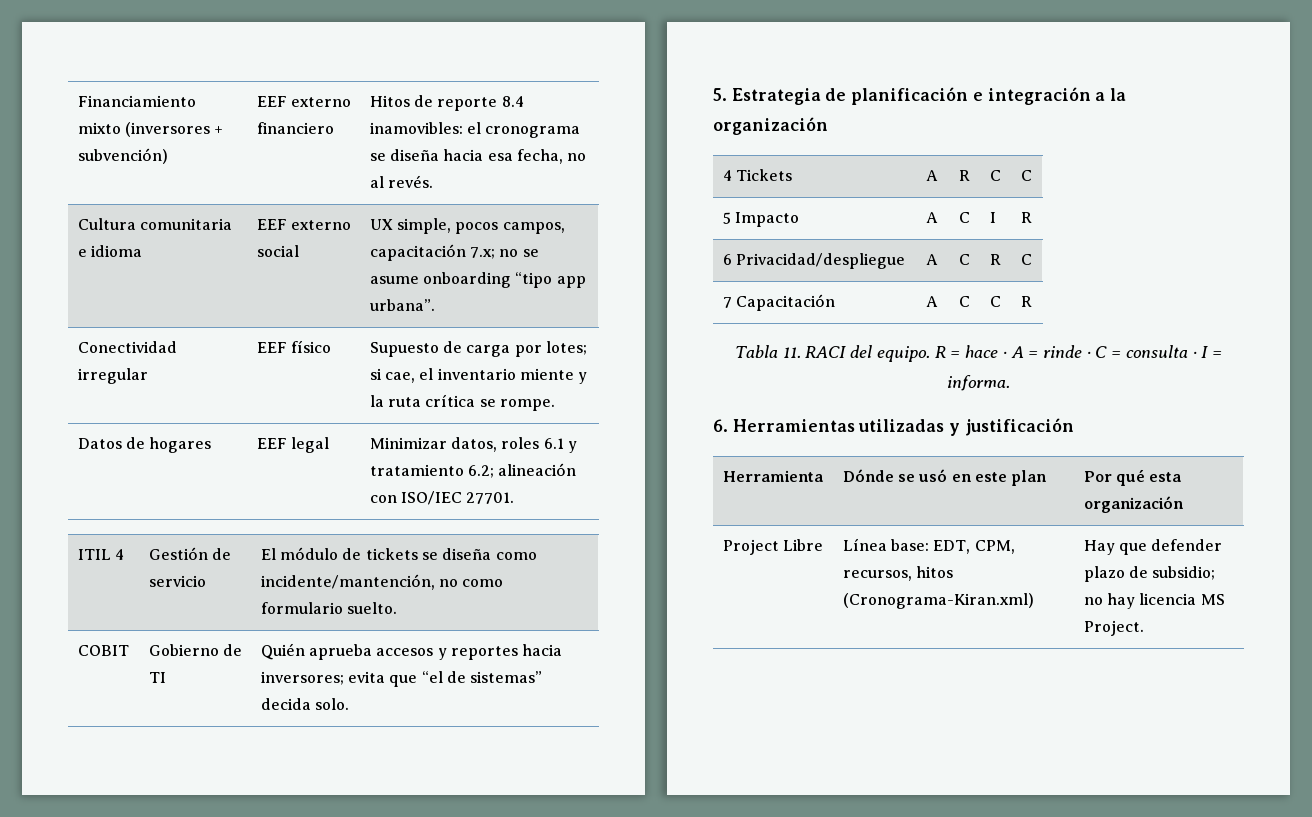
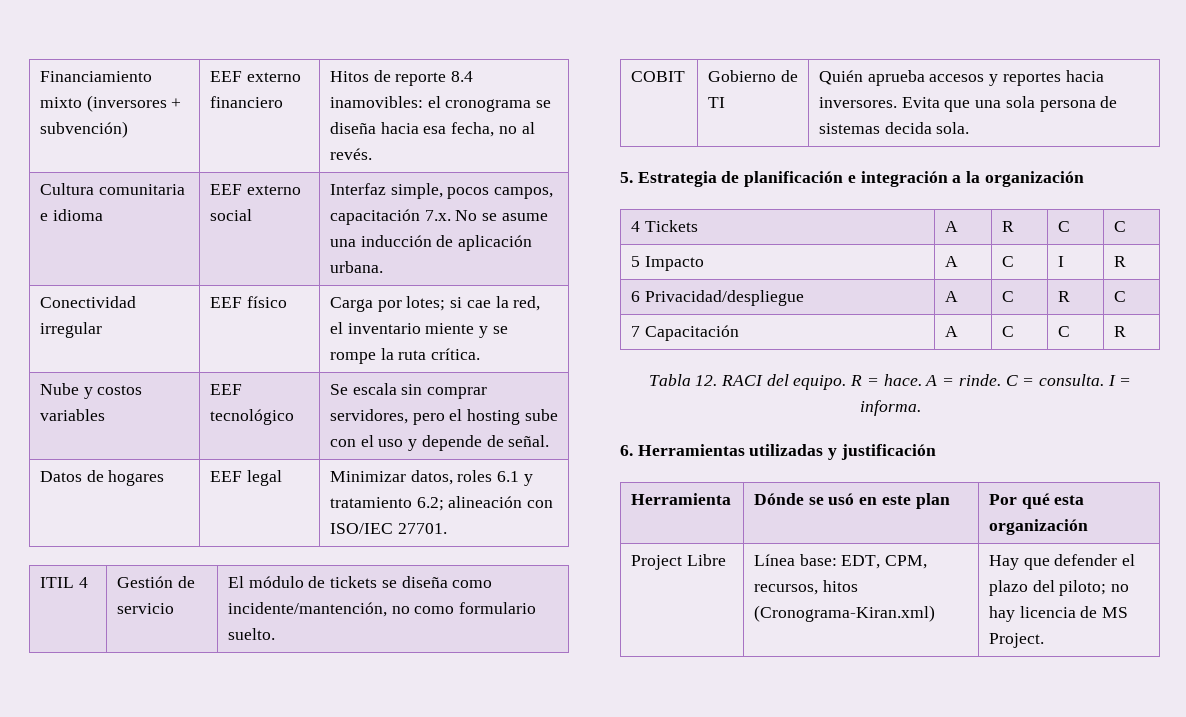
- Cultura comunitaria e idioma | EEF externo social | UX simple, pocos campos, capacitación 7.x; no se asume onboarding “tipo app urbana”.
- Conectividad irregular | EEF físico | Supuesto de carga por lotes; si cae, el inventario miente y la ruta crítica se rompe.
+ Cultura comunitaria e idioma | EEF externo social | Interfaz simple, pocos campos, capacitación 7.x. No se asume una inducción de aplicación urbana.
+ Conectividad irregular | EEF físico | Carga por lotes; si cae la red, el inventario miente y se rompe la ruta crítica.
+ Nube y costos variables | EEF tecnológico | Se escala sin comprar servidores, pero el hosting sube con el uso y depende de señal.
- COBIT | Gobierno de TI | Quién aprueba accesos y reportes hacia inversores; evita que “el de sistemas” decida solo.
+ COBIT | Gobierno de TI | Quién aprueba accesos y reportes hacia inversores. Evita que una sola persona de sistemas decida sola.
- Tabla 11. RACI del equipo.
+ Tabla 12. RACI del equipo.
- R = hace · A = rinde · C = consulta · I = informa.
+ R = hace. A = rinde. C = consulta. I = informa.
- Project Libre | Línea base: EDT, CPM, recursos, hitos (Cronograma-Kiran.xml) | Hay que defender plazo de subsidio; no hay licencia MS Project.
+ Project Libre | Línea base: EDT, CPM, recursos, hitos (Cronograma-Kiran.xml) | Hay que defender el plazo del piloto; no hay licencia de MS Project.

